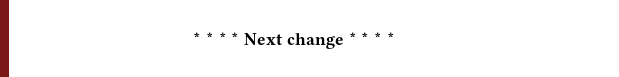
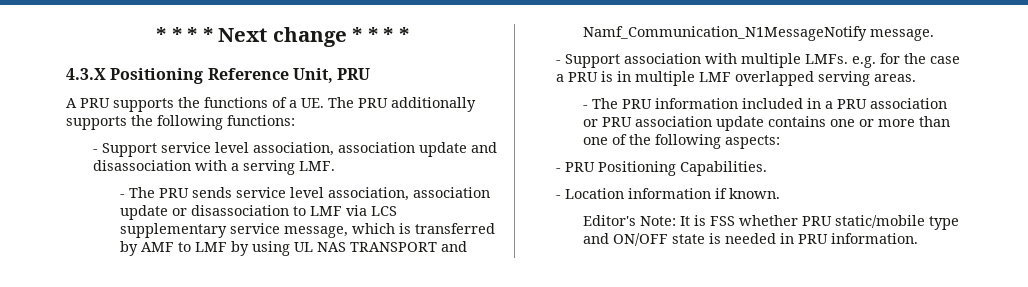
+ 4.3.X Positioning Reference Unit, PRU
+ A PRU supports the functions of a UE. The PRU additionally supports the following functions:
+ - Support service level association, association update and disassociation with a serving LMF.
+ - The PRU sends service level association, association update or disassociation to LMF via LCS supplementary service message, which is transferred by AMF to LMF by using UL NAS TRANSPORT and Namf_Communication_N1MessageNotify message.
+ - Support association with multiple LMFs. e.g. for the case a PRU is in multiple LMF overlapped serving areas.
+ - The PRU information included in a PRU association or PRU association update contains one or more than one of the following aspects:
+ - PRU Positioning Capabilities.
+ - Location information if known.
+ Editor's Note: It is FSS whether PRU static/mobile type and ON/OFF state is needed in PRU information.

